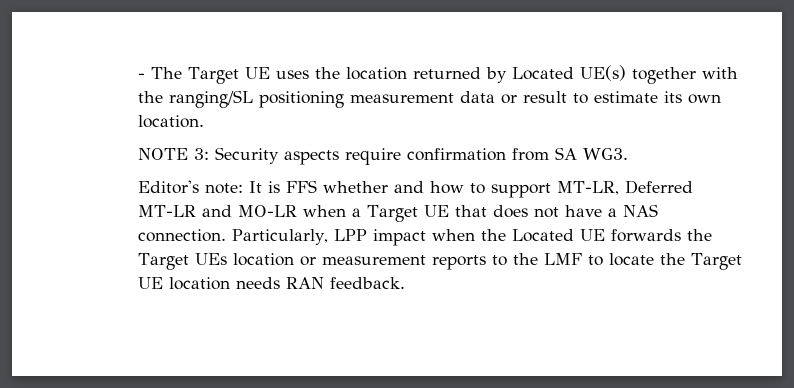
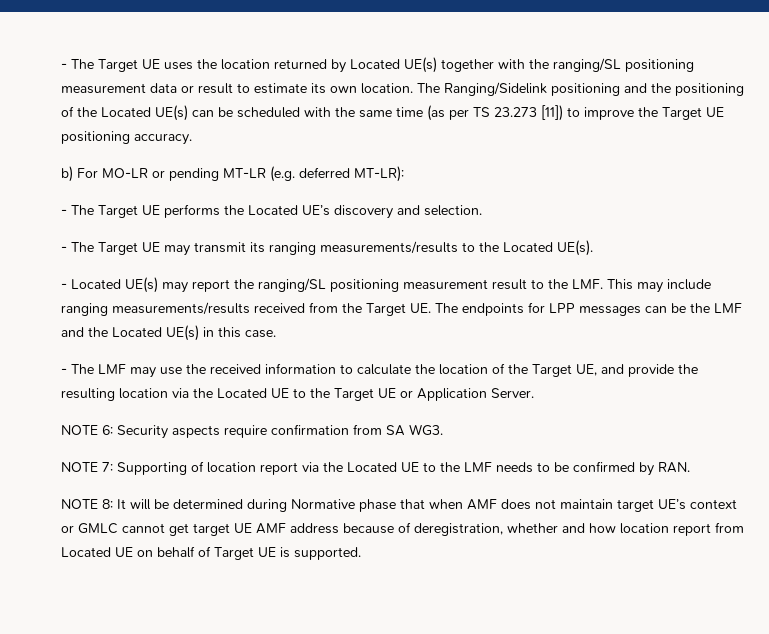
- - The Target UE uses the location returned by Located UE(s) together with the ranging/SL positioning measurement data or result to estimate its own location.
- NOTE 3: Security aspects require confirmation from SA WG3.
+ - The Target UE uses the location returned by Located UE(s) together with the ranging/SL positioning measurement data or result to estimate its own location. The Ranging/Sidelink positioning and the positioning of the Located UE(s) can be scheduled with the same time (as per TS 23.273 [11]) to improve the Target UE positioning accuracy.
+ b) For MO-LR or pending MT-LR (e.g. deferred MT-LR):
+ - The Target UE performs the Located UE’s discovery and selection.
+ - The Target UE may transmit its ranging measurements/results to the Located UE(s).
+ - Located UE(s) may report the ranging/SL positioning measurement result to the LMF. This may include ranging measurements/results received from the Target UE. The endpoints for LPP messages can be the LMF and the Located UE(s) in this case.
+ - The LMF may use the received information to calculate the location of the Target UE, and provide the resulting location via the Located UE to the Target UE or Application Server.
+ NOTE 6: Security aspects require confirmation from SA WG3.
- Editor's note: It is FFS whether and how to support MT-LR, Deferred MT-LR and MO-LR when a Target UE that does not have a NAS connection. Particularly, LPP impact when the Located UE forwards the Target UEs location or measurement reports to the LMF to locate the Target UE location needs RAN feedback.
+ NOTE 7: Supporting of location report via the Located UE to the LMF needs to be confirmed by RAN.
+ NOTE 8: It will be determined during Normative phase that when AMF does not maintain target UE’s context or GMLC cannot get target UE AMF address because of deregistration, whether and how location report from Located UE on behalf of Target UE is supported.

